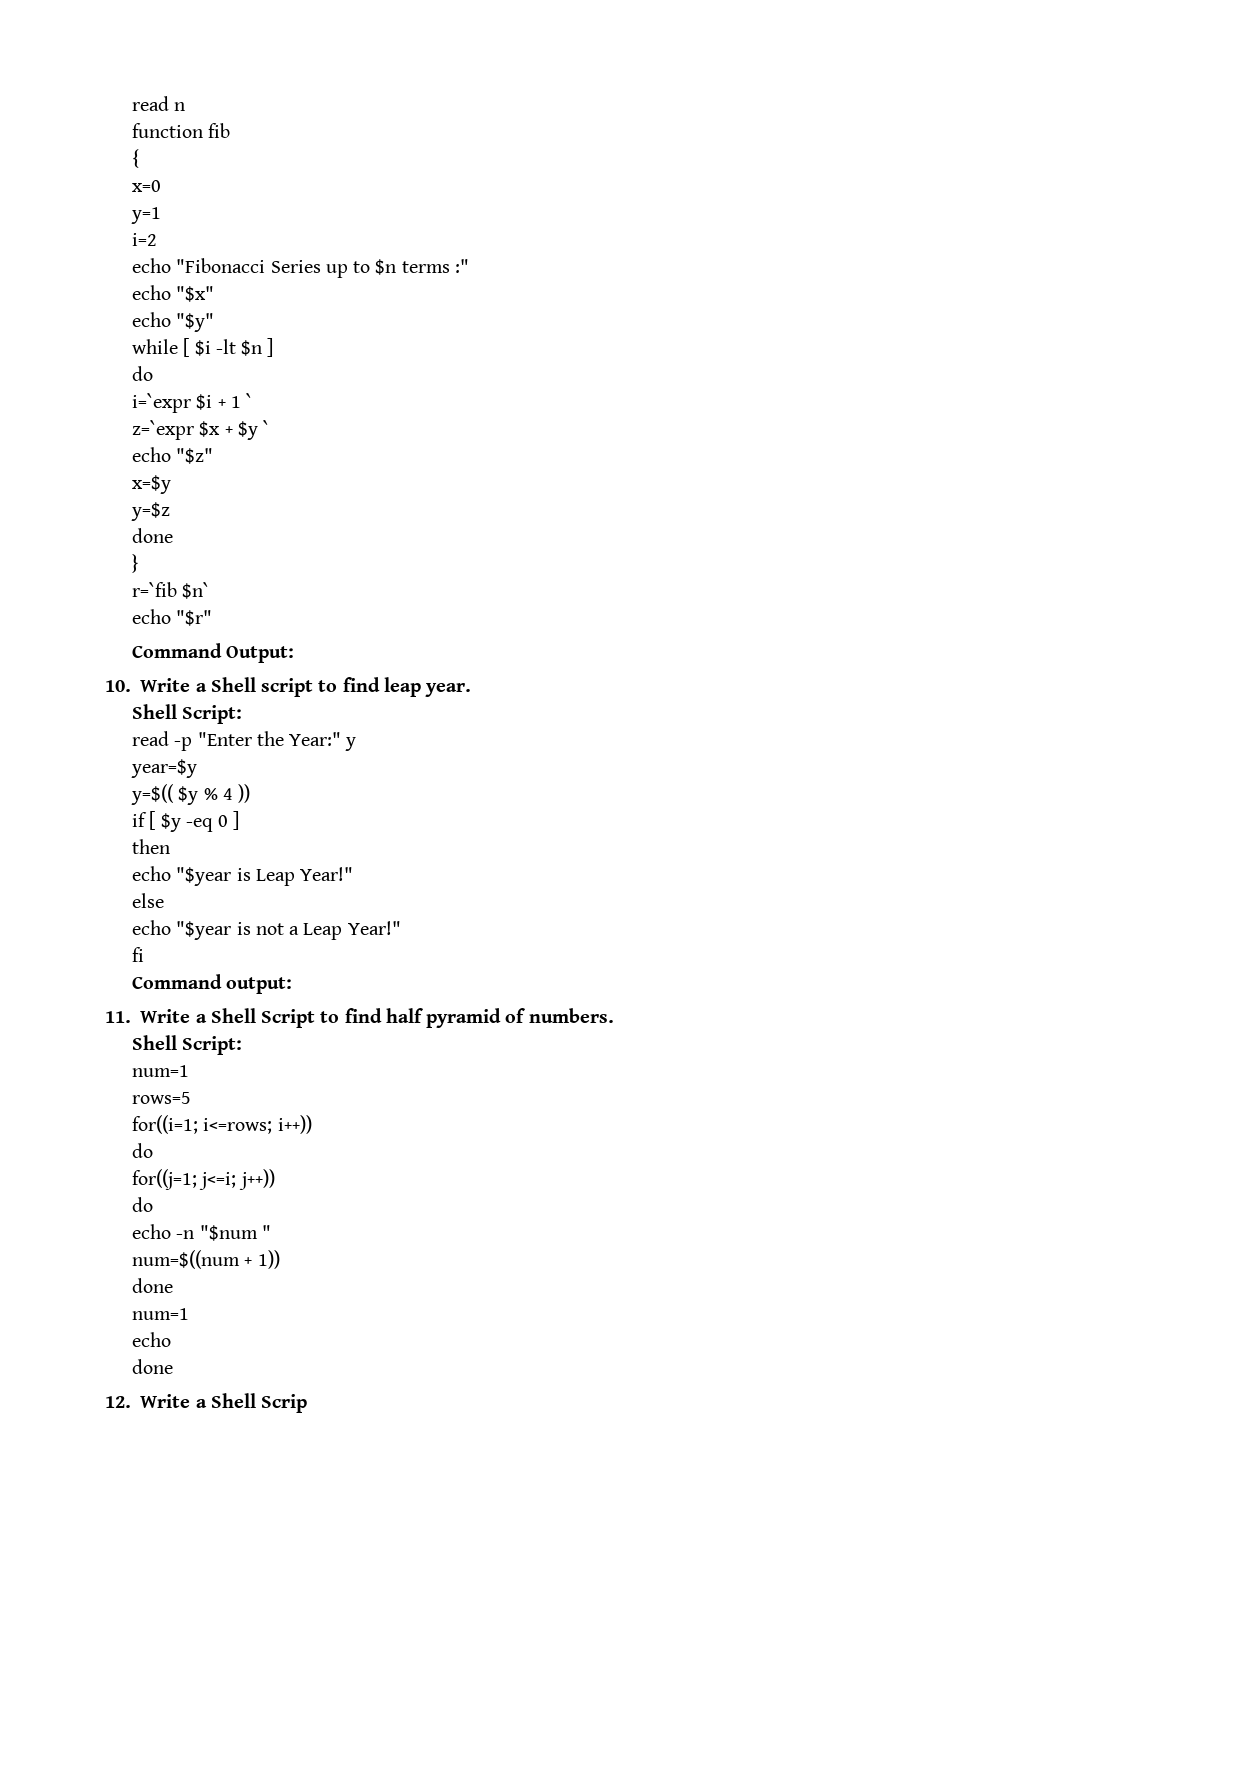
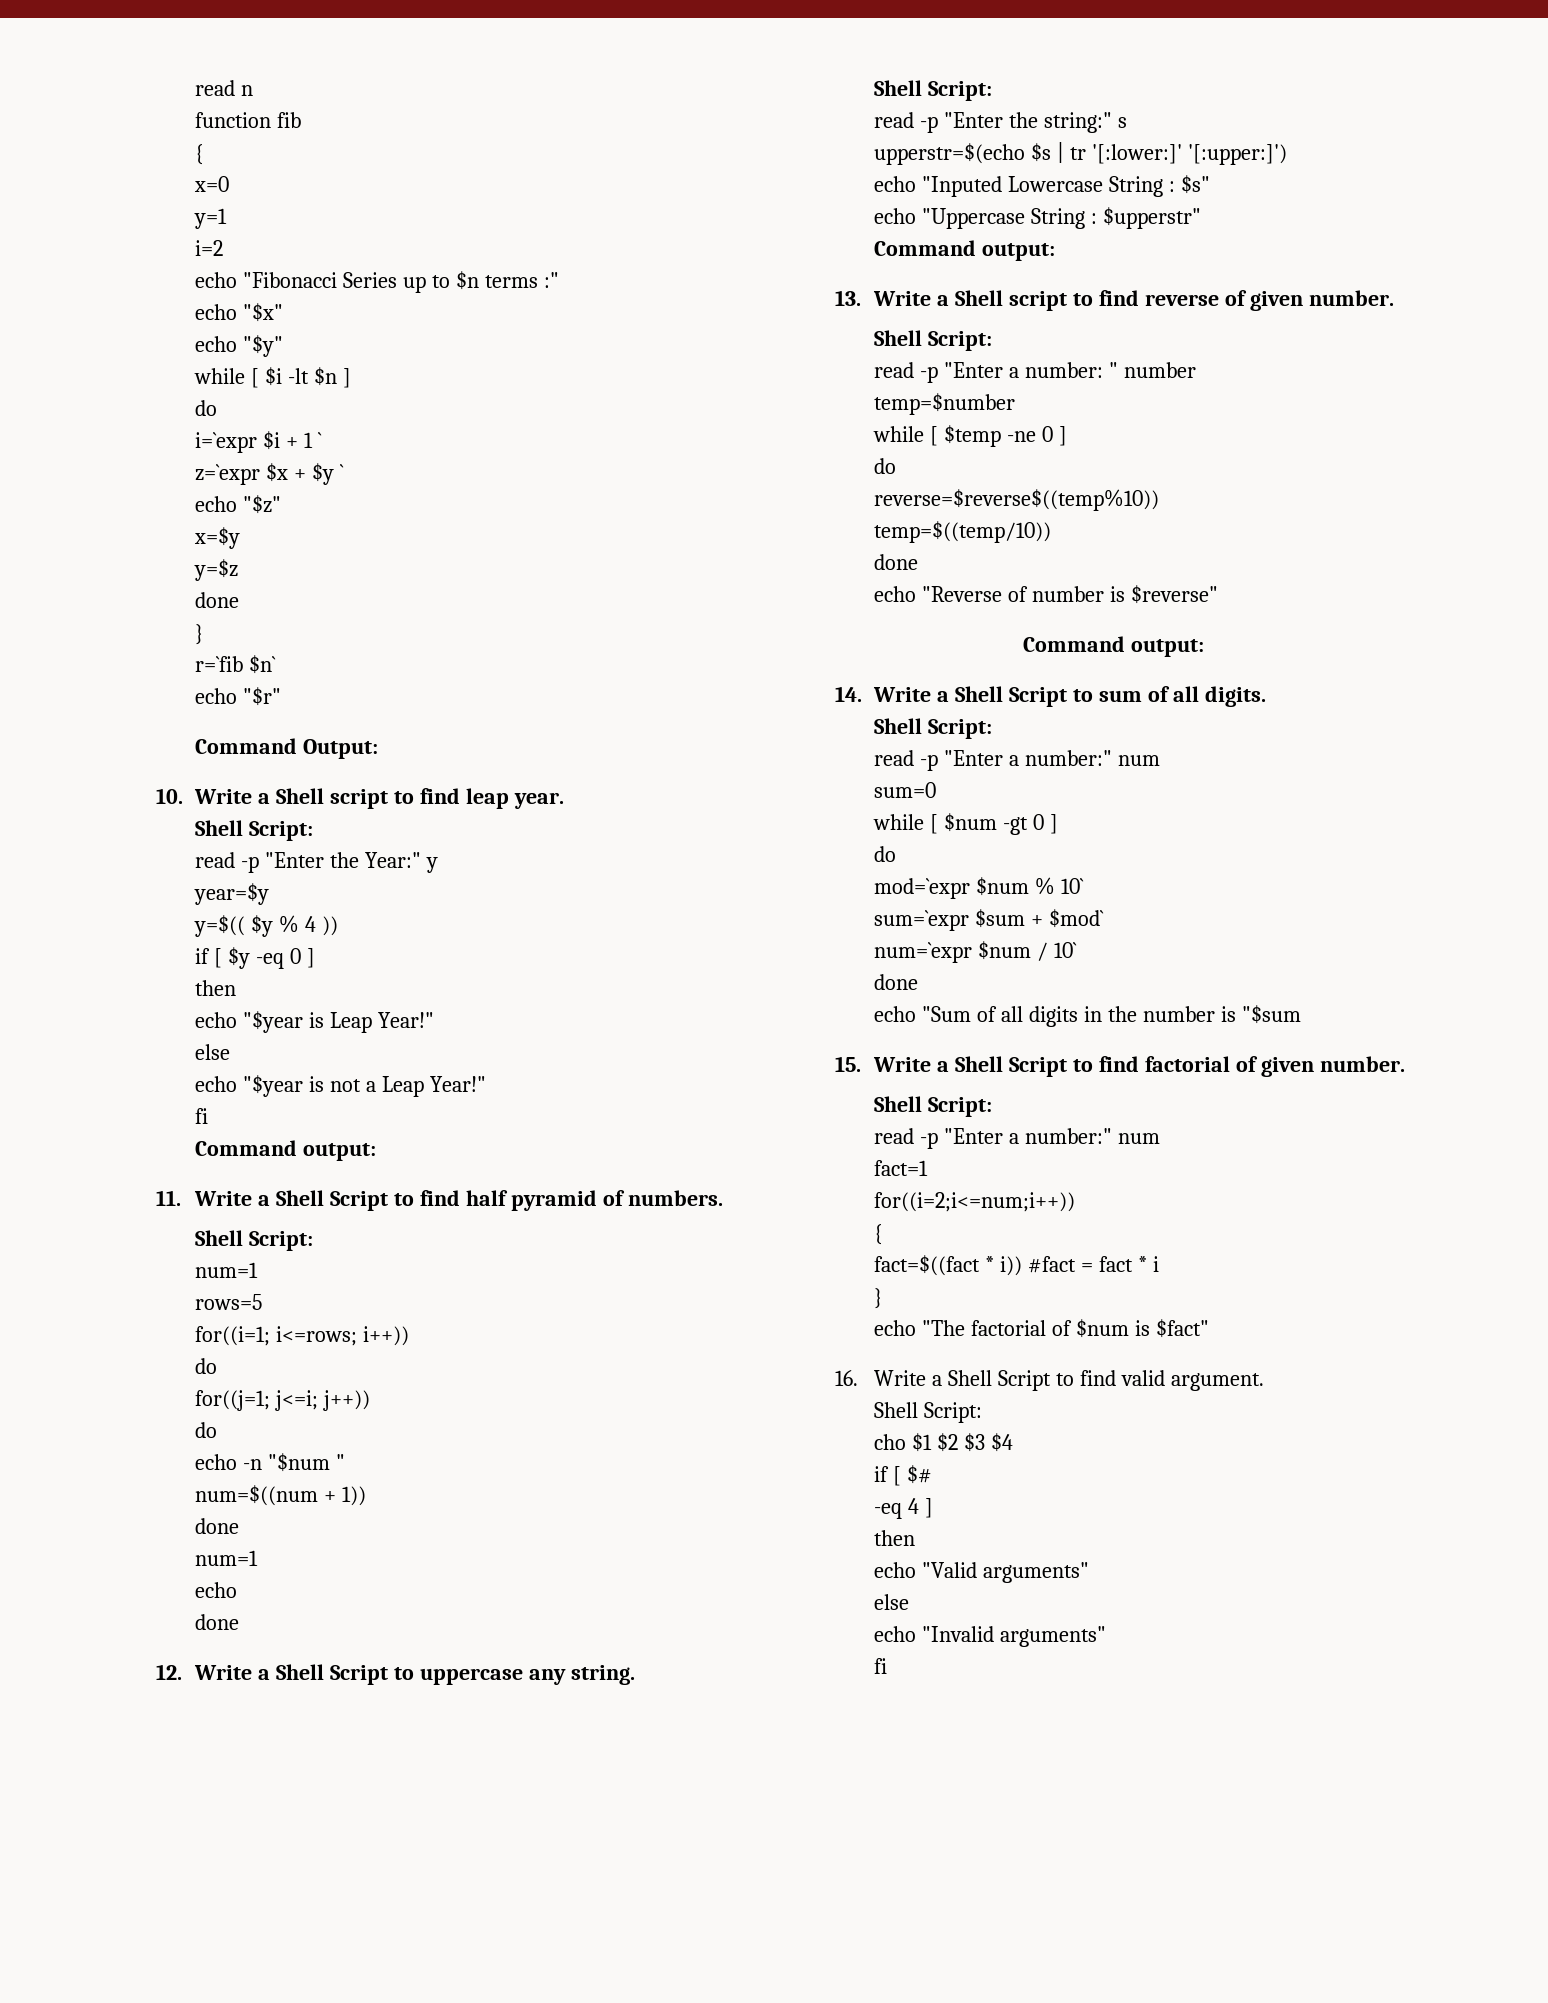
- 12. Write a Shell Scrip
+ 12. Write a Shell Script to uppercase any string.
+ Shell Script:
+ read -p "Enter the string:" s
+ upperstr=$(echo $s | tr '[:lower:]' '[:upper:]')
+ echo "Inputed Lowercase String : $s"
+ echo "Uppercase String : $upperstr"
+ Command output:
+ 13. Write a Shell script to find reverse of given number.
+ Shell Script:
+ read -p "Enter a number: " number
+ temp=$number
+ while [ $temp -ne 0 ]
+ do
+ reverse=$reverse$((temp%10))
+ temp=$((temp/10))
+ done
+ echo "Reverse of number is $reverse"
+ Command output:
+ 14. Write a Shell Script to sum of all digits.
+ Shell Script:
+ read -p "Enter a number:" num
+ sum=0
+ while [ $num -gt 0 ]
+ do
+ mod=`expr $num % 10`
+ sum=`expr $sum + $mod`
+ num=`expr $num / 10`
+ done
+ echo "Sum of all digits in the number is "$sum
+ 15. Write a Shell Script to find factorial of given number.
+ Shell Script:
+ read -p "Enter a number:" num
+ fact=1
+ for((i=2;i<=num;i++))
+ {
+ fact=$((fact * i)) #fact = fact * i
+ }
+ echo "The factorial of $num is $fact"
+ 16. Write a Shell Script to find valid argument.
+ Shell Script:
+ cho $1 $2 $3 $4
+ if [ $#
+ -eq 4 ]
+ then
+ echo "Valid arguments"
+ else
+ echo "Invalid arguments"
+ fi

